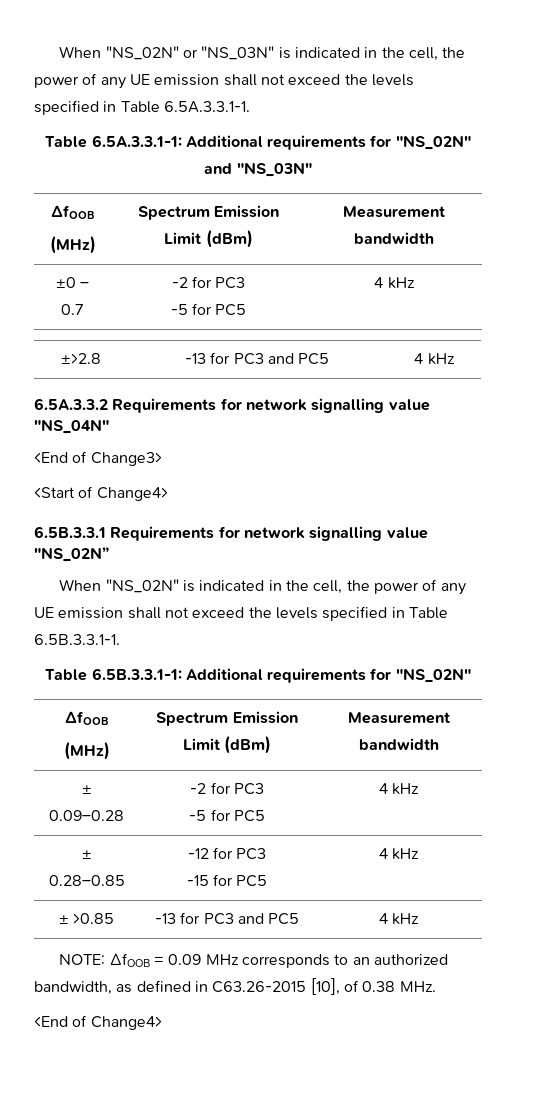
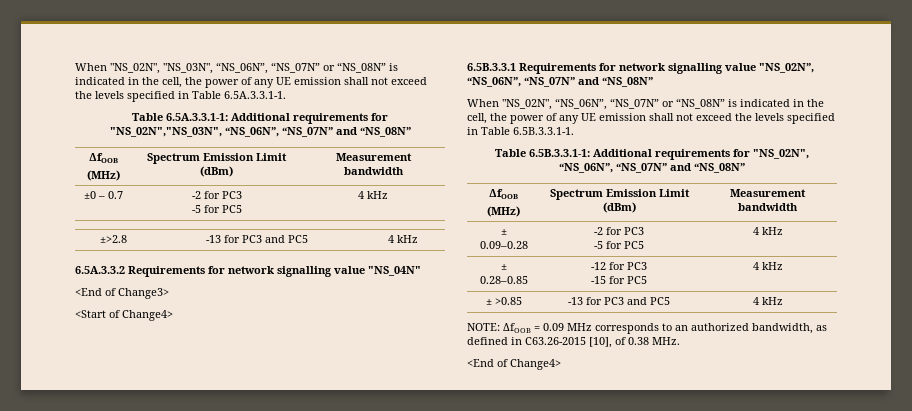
- When "NS_02N" or "NS_03N" is indicated in the cell, the power of any UE emission shall not exceed the levels specified in Table 6.5A.3.3.1-1.
+ When "NS_02N", "NS_03N", “NS_06N”, “NS_07N” or “NS_08N” is indicated in the cell, the power of any UE emission shall not exceed the levels specified in Table 6.5A.3.3.1-1.
- Table 6.5A.3.3.1-1: Additional requirements for "NS_02N" and "NS_03N"
+ Table 6.5A.3.3.1-1: Additional requirements for "NS_02N","NS_03N", “NS_06N”, “NS_07N” and “NS_08N”
- 6.5B.3.3.1 Requirements for network signalling value "NS_02N”
- When "NS_02N" is indicated in the cell, the power of any UE emission shall not exceed the levels specified in Table 6.5B.3.3.1-1.
+ 6.5B.3.3.1 Requirements for network signalling value "NS_02N”, “NS_06N”, “NS_07N” and “NS_08N”
+ When "NS_02N", “NS_06N”, “NS_07N” or “NS_08N” is indicated in the cell, the power of any UE emission shall not exceed the levels specified in Table 6.5B.3.3.1-1.
- Table 6.5B.3.3.1-1: Additional requirements for "NS_02N"
+ Table 6.5B.3.3.1-1: Additional requirements for "NS_02N", “NS_06N”, “NS_07N” and “NS_08N”

